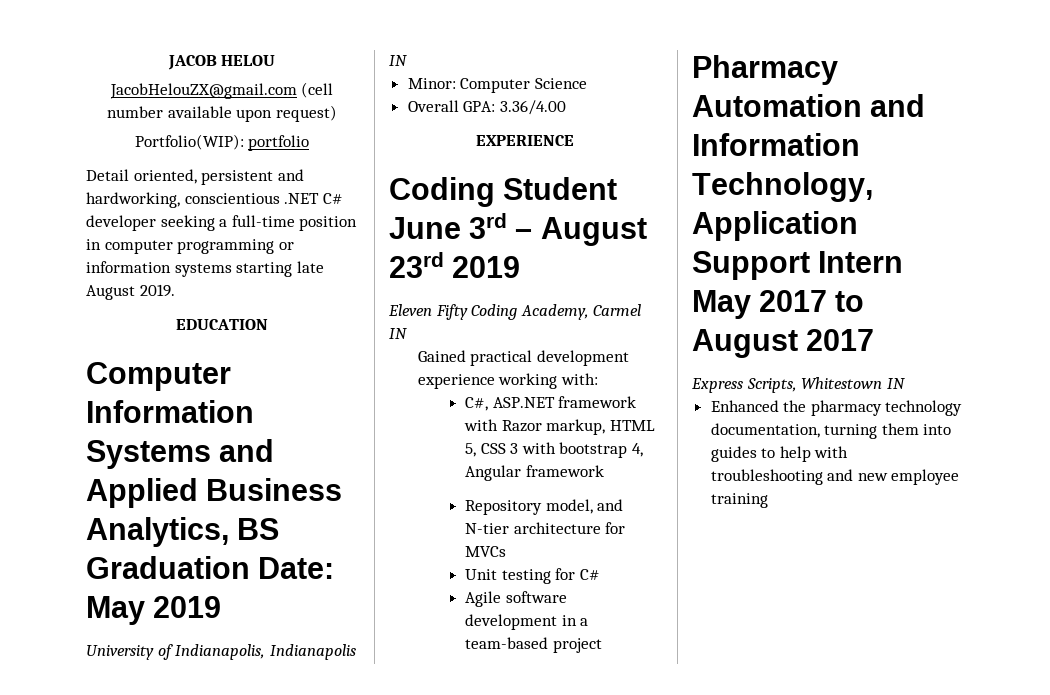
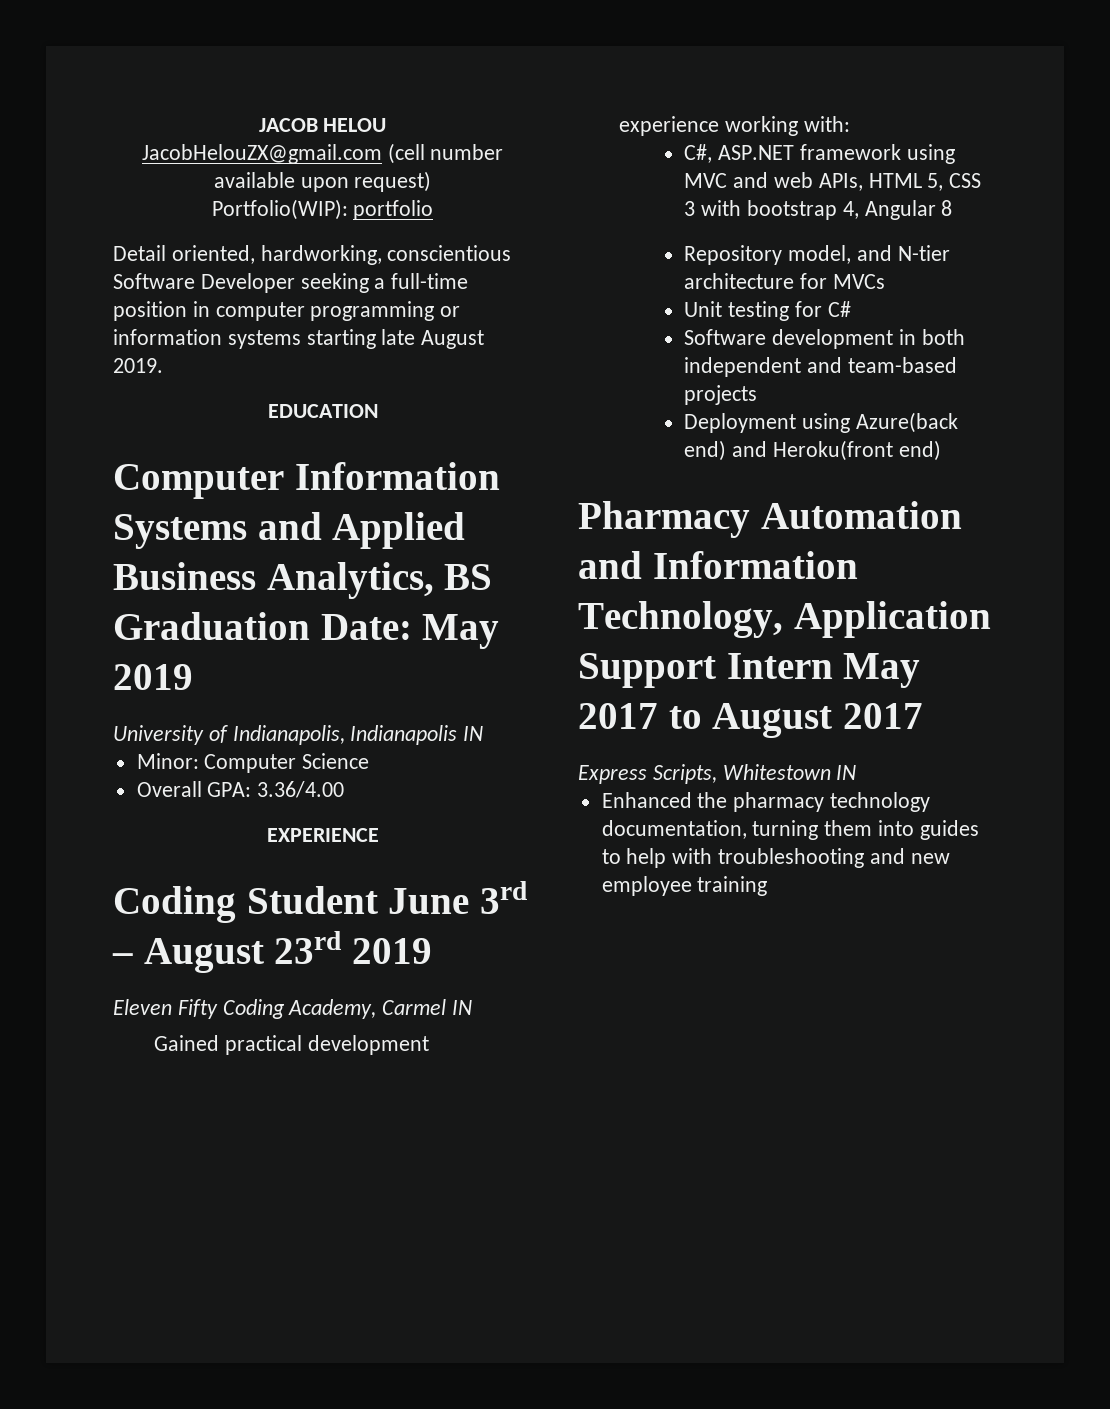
- Detail oriented, persistent and hardworking, conscientious .NET C# developer seeking a full-time position in computer programming or information systems starting late August 2019.
+ Detail oriented, hardworking, conscientious Software Developer seeking a full-time position in computer programming or information systems starting late August 2019.
- C#, ASP.NET framework with Razor markup, HTML 5, CSS 3 with bootstrap 4, Angular framework
+ C#, ASP.NET framework using MVC and web APIs, HTML 5, CSS 3 with bootstrap 4, Angular 8
- Agile software development in a team-based project
+ Software development in both independent and team-based projects
+ Deployment using Azure(back end) and Heroku(front end)

